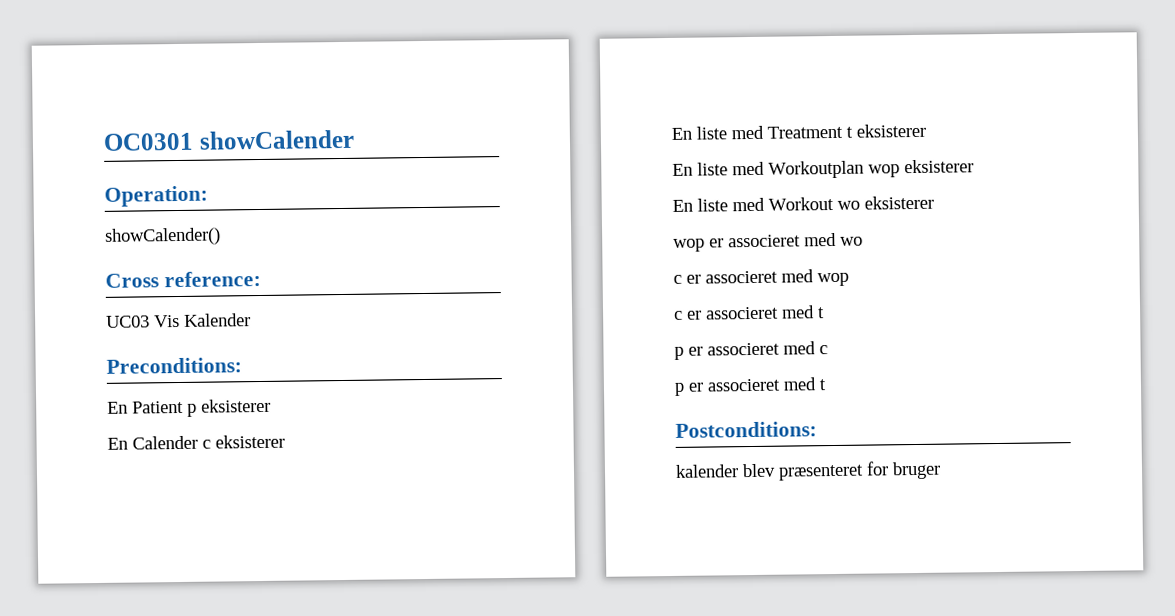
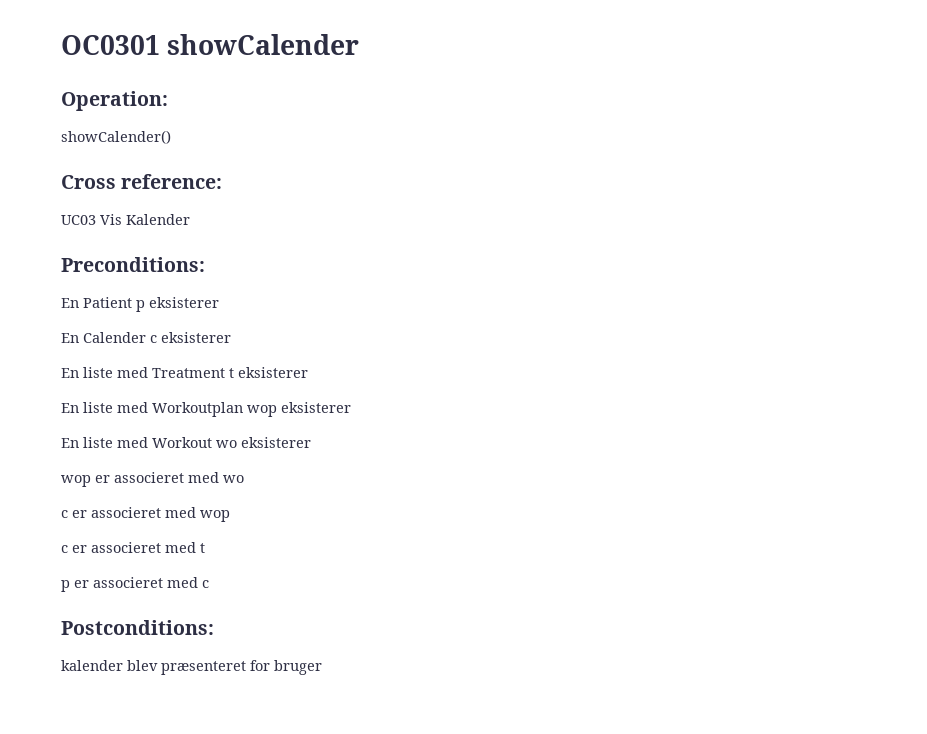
- p er associeret med t

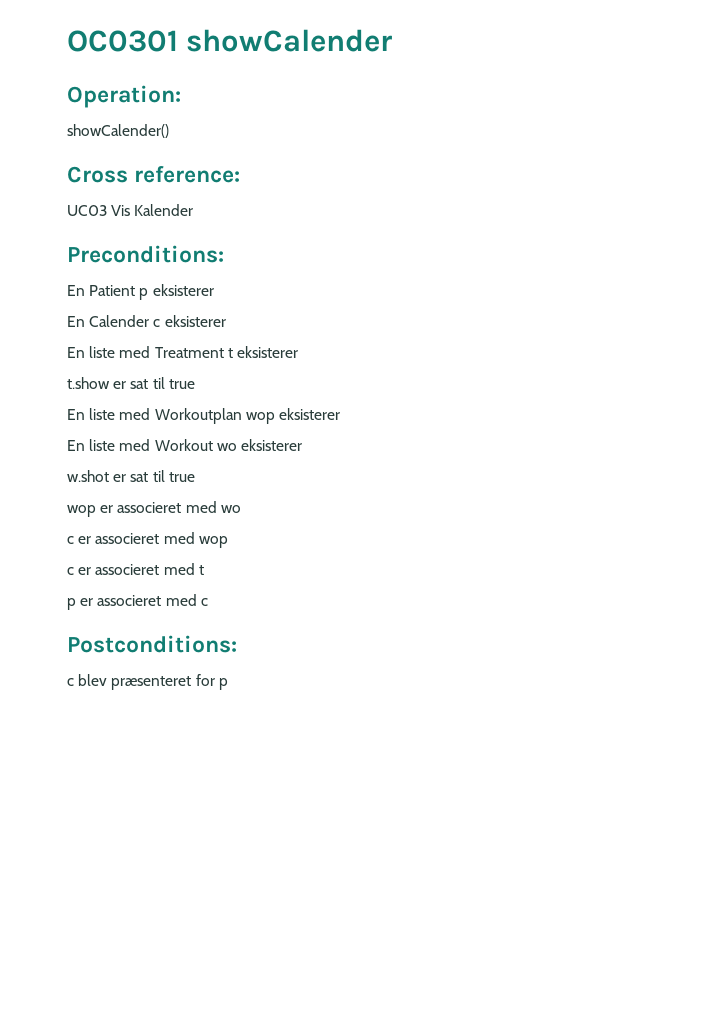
+ t.show er sat til true
+ w.shot er sat til true
- kalender blev præsenteret for bruger
+ c blev præsenteret for p

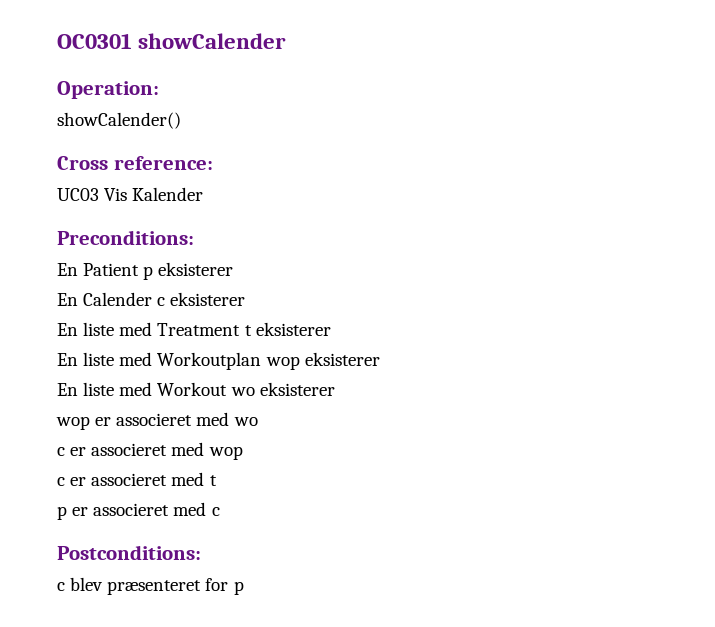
- t.show er sat til true
- w.shot er sat til true

